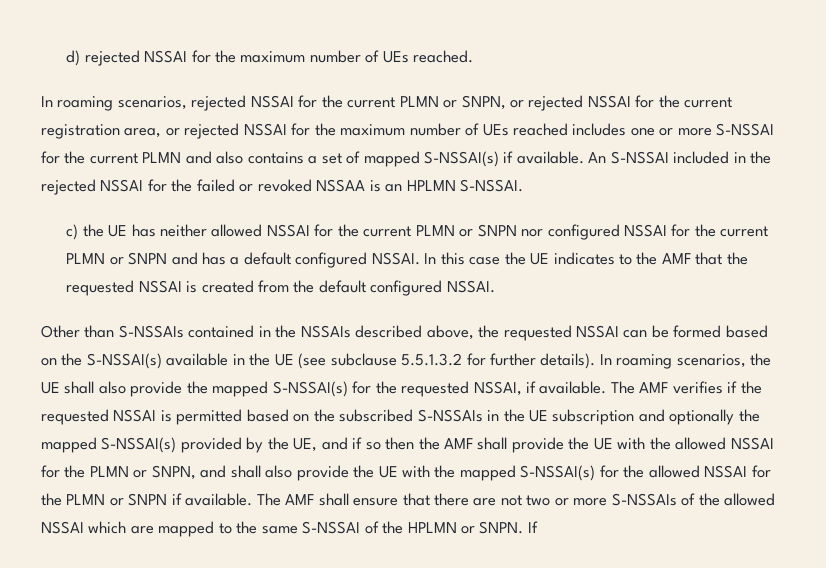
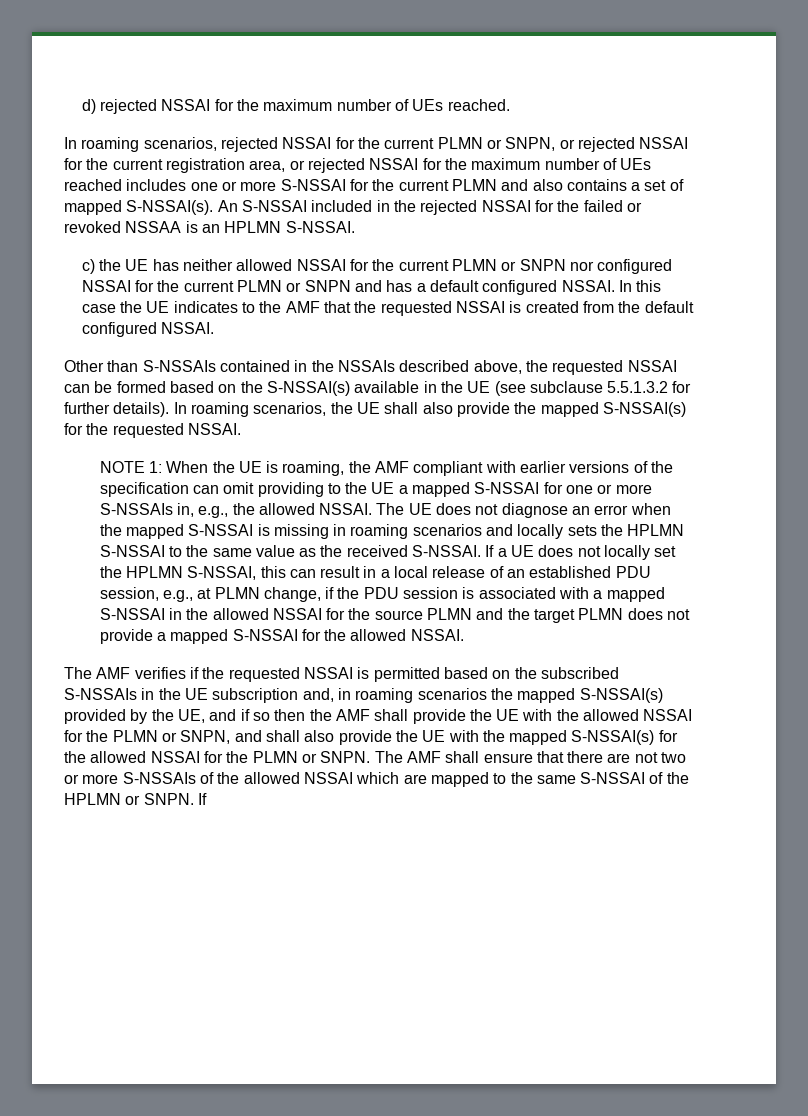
- In roaming scenarios, rejected NSSAI for the current PLMN or SNPN, or rejected NSSAI for the current registration area, or rejected NSSAI for the maximum number of UEs reached includes one or more S-NSSAI for the current PLMN and also contains a set of mapped S-NSSAI(s) if available.
+ In roaming scenarios, rejected NSSAI for the current PLMN or SNPN, or rejected NSSAI for the current registration area, or rejected NSSAI for the maximum number of UEs reached includes one or more S-NSSAI for the current PLMN and also contains a set of mapped S-NSSAI(s).
- In roaming scenarios, the UE shall also provide the mapped S-NSSAI(s) for the requested NSSAI, if available. The AMF verifies if the requested NSSAI is permitted based on the subscribed S-NSSAIs in the UE subscription and optionally the mapped S-NSSAI(s) provided by the UE, and if so then the AMF shall provide the UE with the allowed NSSAI for the PLMN or SNPN, and shall also provide the UE with the mapped S-NSSAI(s) for the allowed NSSAI for the PLMN or SNPN if available.
+ In roaming scenarios, the UE shall also provide the mapped S-NSSAI(s) for the requested NSSAI.
+ NOTE 1: When the UE is roaming, the AMF compliant with earlier versions of the specification can omit providing to the UE a mapped S-NSSAI for one or more S-NSSAIs in, e.g., the allowed NSSAI. The UE does not diagnose an error when the mapped S-NSSAI is missing in roaming scenarios and locally sets the HPLMN S-NSSAI to the same value as the received S-NSSAI. If a UE does not locally set the HPLMN S-NSSAI, this can result in a local release of an established PDU session, e.g., at PLMN change, if the PDU session is associated with a mapped S-NSSAI in the allowed NSSAI for the source PLMN and the target PLMN does not provide a mapped S-NSSAI for the allowed NSSAI.
+ The AMF verifies if the requested NSSAI is permitted based on the subscribed S-NSSAIs in the UE subscription and, in roaming scenarios the mapped S-NSSAI(s) provided by the UE, and if so then the AMF shall provide the UE with the allowed NSSAI for the PLMN or SNPN, and shall also provide the UE with the mapped S-NSSAI(s) for the allowed NSSAI for the PLMN or SNPN.

